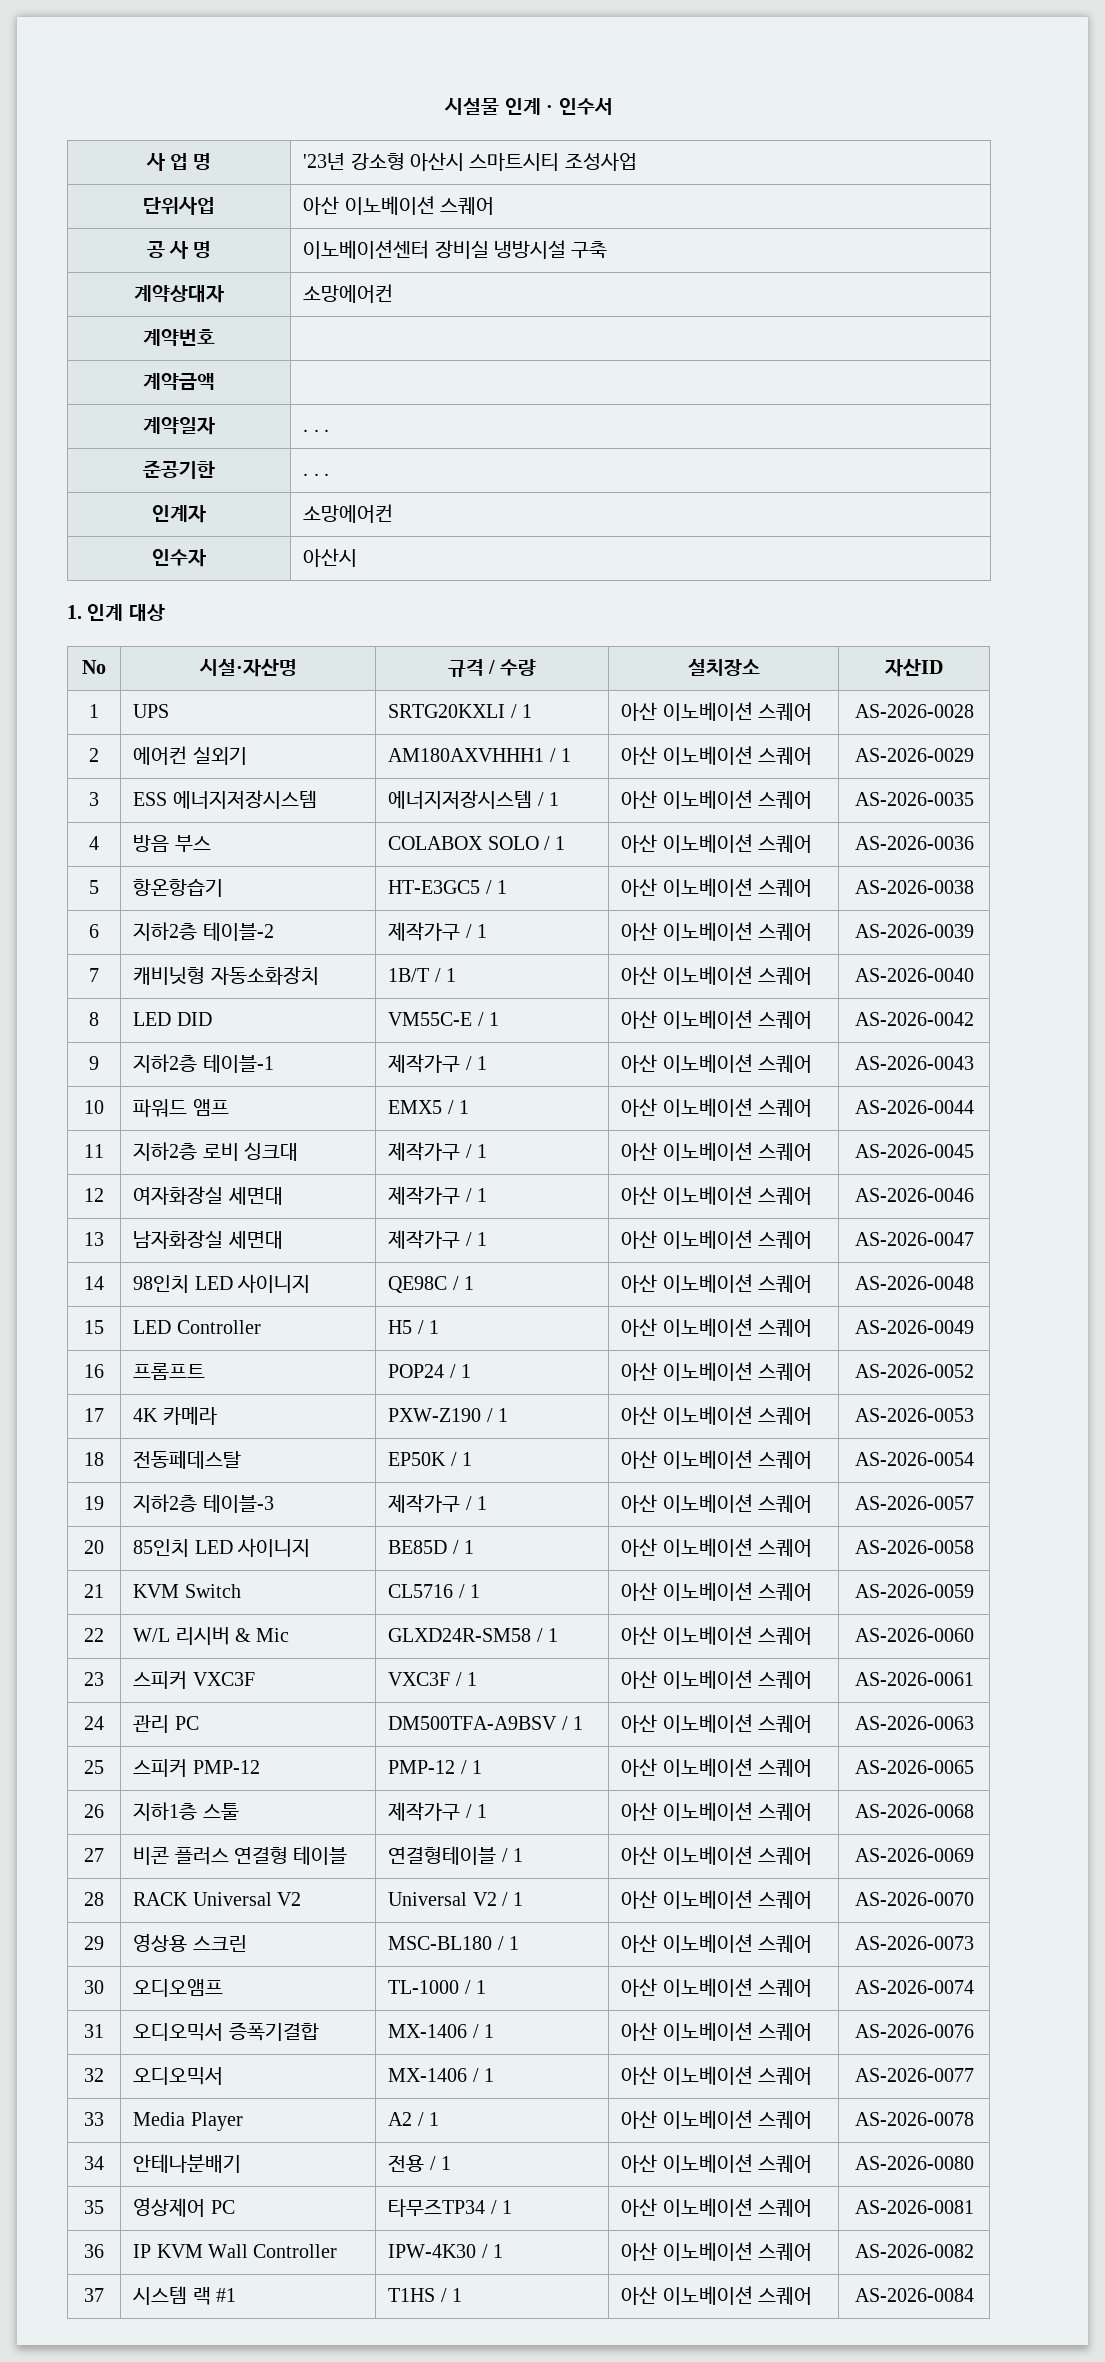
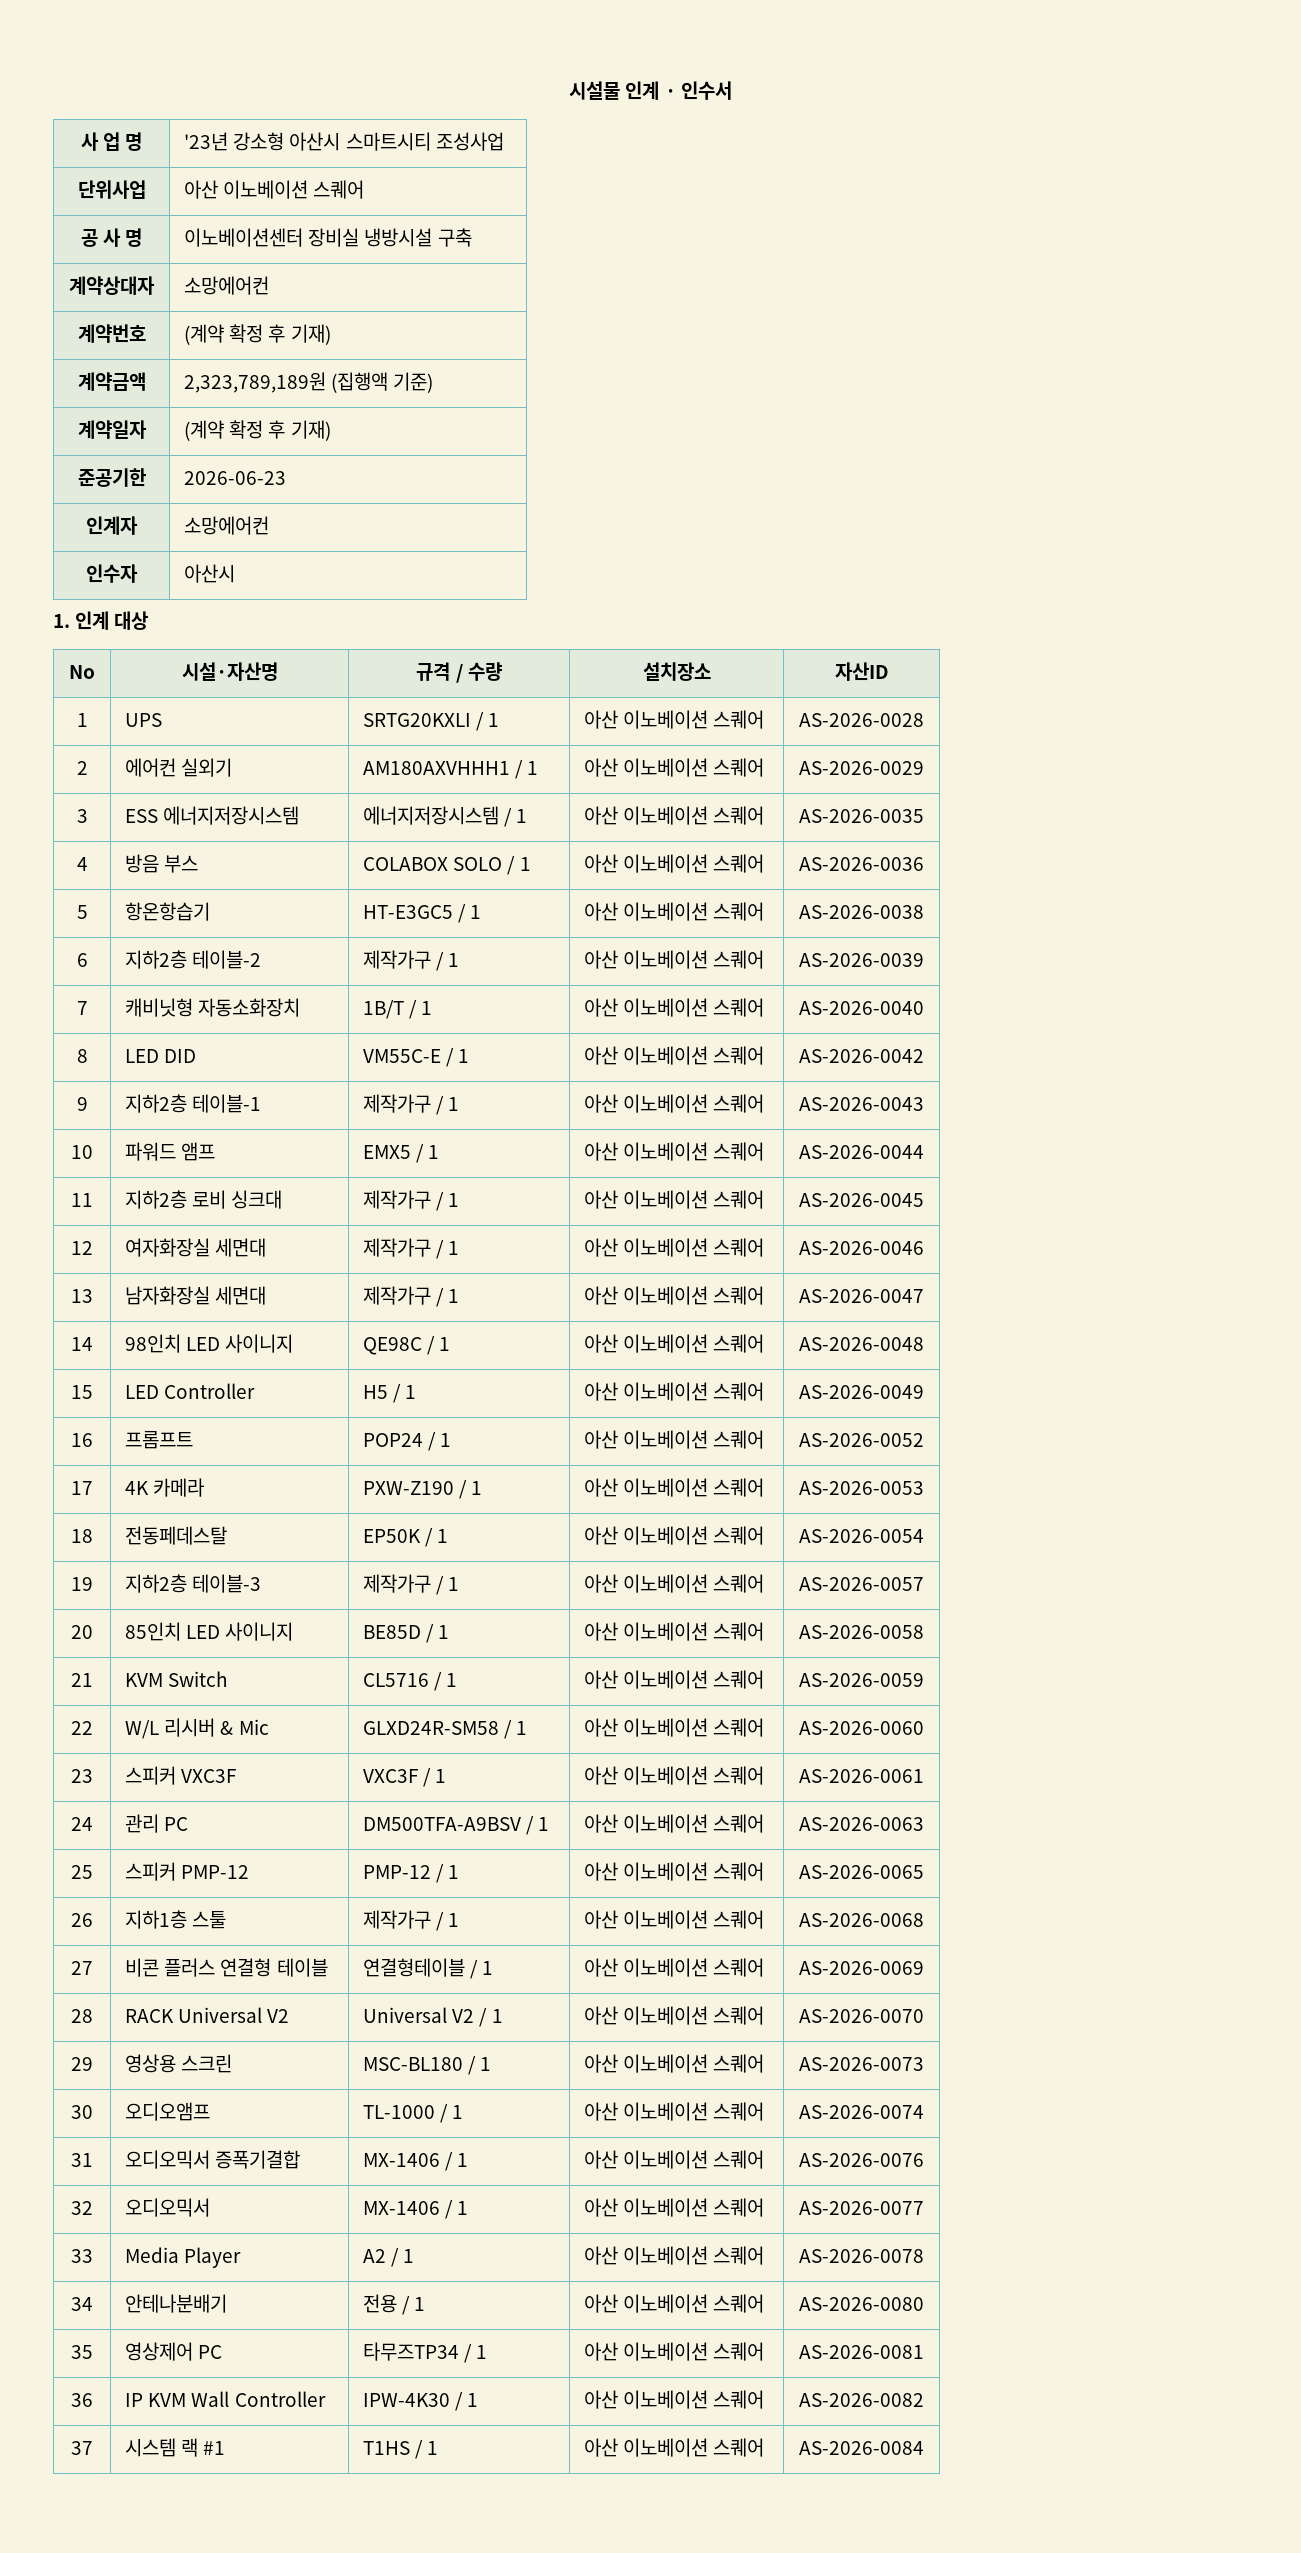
- 계약번호 |
- 계약금액 |
- 계약일자 | . . .
- 준공기한 | . . .
+ 계약번호 | (계약 확정 후 기재)
+ 계약금액 | 2,323,789,189원 (집행액 기준)
+ 계약일자 | (계약 확정 후 기재)
+ 준공기한 | 2026-06-23

